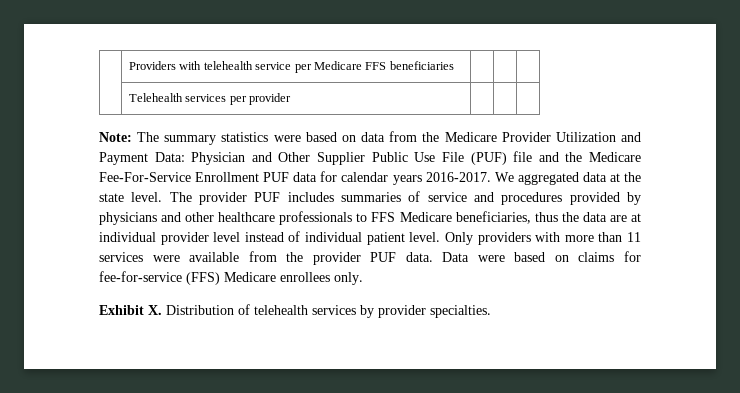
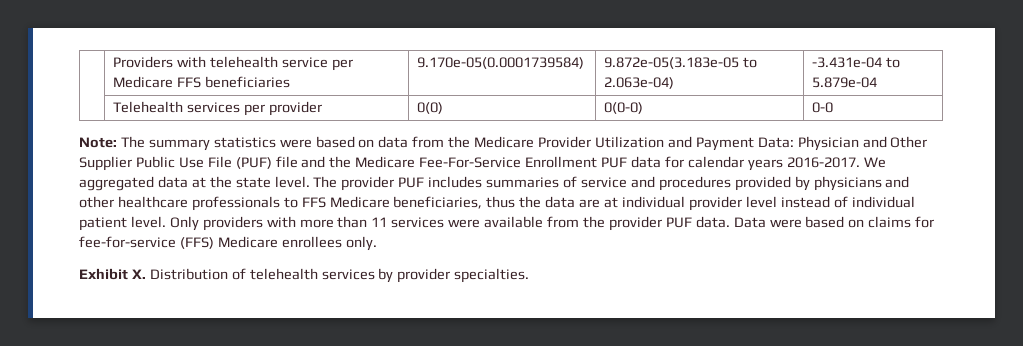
- | Providers with telehealth service per Medicare FFS beneficiaries | | |
+ | Providers with telehealth service per Medicare FFS beneficiaries | 9.170e-05(0.0001739584) | 9.872e-05(3.183e-05 to 2.063e-04) | -3.431e-04 to 5.879e-04
- | Telehealth services per provider | | |
+ | Telehealth services per provider | 0(0) | 0(0-0) | 0-0

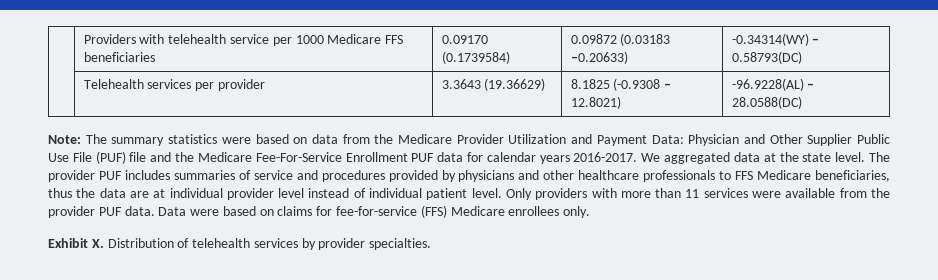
- | Providers with telehealth service per Medicare FFS beneficiaries | 9.170e-05(0.0001739584) | 9.872e-05(3.183e-05 to 2.063e-04) | -3.431e-04 to 5.879e-04
- | Telehealth services per provider | 0(0) | 0(0-0) | 0-0
+ | Providers with telehealth service per 1000 Medicare FFS beneficiaries | 0.09170 (0.1739584) | 0.09872 (0.03183 –0.20633) | -0.34314(WY) – 0.58793(DC)
+ | Telehealth services per provider | 3.3643 (19.36629) | 8.1825 (-0.9308 – 12.8021) | -96.9228(AL) – 28.0588(DC)

